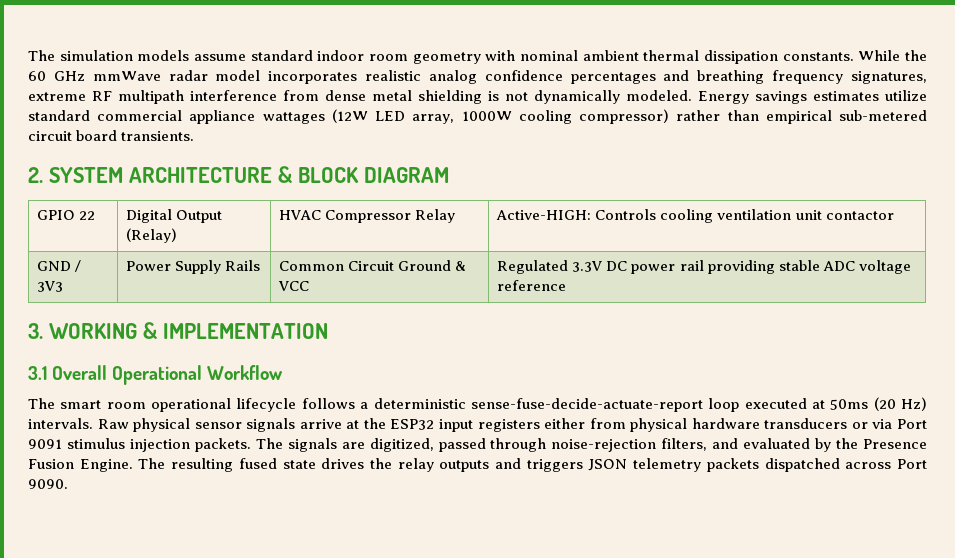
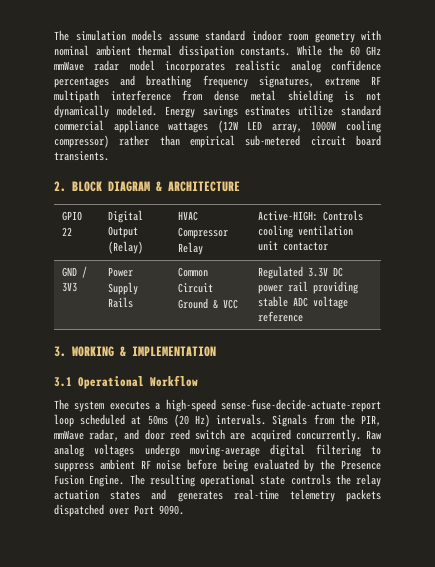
- 2. SYSTEM ARCHITECTURE & BLOCK DIAGRAM
+ 2. BLOCK DIAGRAM & ARCHITECTURE
- 3.1 Overall Operational Workflow
+ 3.1 Operational Workflow
- The smart room operational lifecycle follows a deterministic sense-fuse-decide-actuate-report loop executed at 50ms (20 Hz) intervals.
+ The system executes a high-speed sense-fuse-decide-actuate-report loop scheduled at 50ms (20 Hz) intervals.
- Raw physical sensor signals arrive at the ESP32 input registers either from physical hardware transducers or via Port 9091 stimulus injection packets. The signals are digitized, passed through noise-rejection filters, and evaluated by the Presence Fusion Engine.
+ Signals from the PIR, mmWave radar, and door reed switch are acquired concurrently. Raw analog voltages undergo moving-average digital filtering to suppress ambient RF noise before being evaluated by the Presence Fusion Engine.
- The resulting fused state drives the relay outputs and triggers JSON telemetry packets dispatched across Port 9090.
+ The resulting operational state controls the relay actuation states and generates real-time telemetry packets dispatched over Port 9090.

